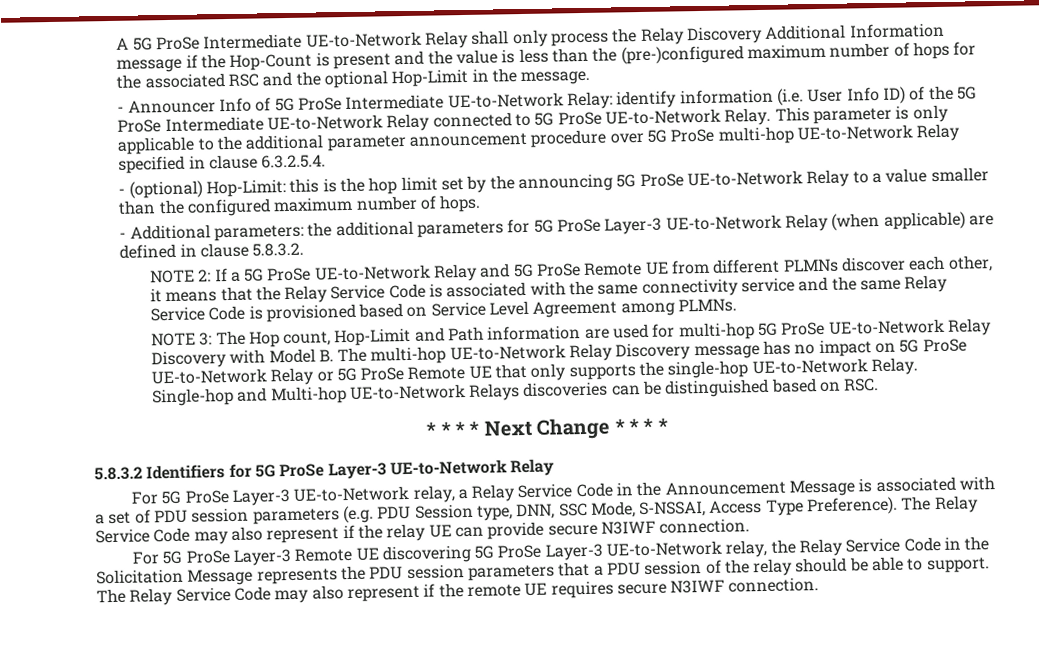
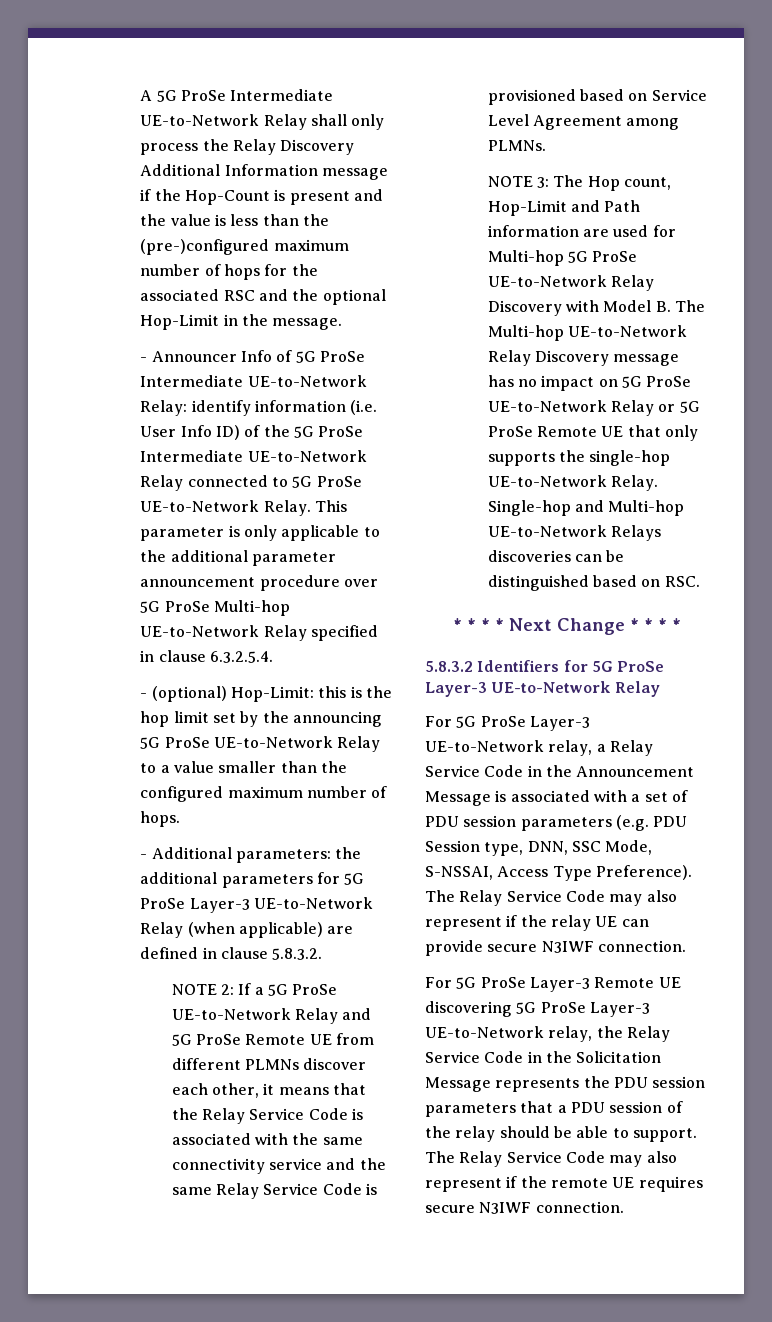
- This parameter is only applicable to the additional parameter announcement procedure over 5G ProSe multi-hop UE-to-Network Relay specified in clause 6.3.2.5.4.
+ This parameter is only applicable to the additional parameter announcement procedure over 5G ProSe Multi-hop UE-to-Network Relay specified in clause 6.3.2.5.4.
- NOTE 3: The Hop count, Hop-Limit and Path information are used for multi-hop 5G ProSe UE-to-Network Relay Discovery with Model B. The multi-hop UE-to-Network Relay Discovery message has no impact on 5G ProSe UE-to-Network Relay or 5G ProSe Remote UE that only supports the single-hop UE-to-Network Relay.
+ NOTE 3: The Hop count, Hop-Limit and Path information are used for Multi-hop 5G ProSe UE-to-Network Relay Discovery with Model B. The Multi-hop UE-to-Network Relay Discovery message has no impact on 5G ProSe UE-to-Network Relay or 5G ProSe Remote UE that only supports the single-hop UE-to-Network Relay.

